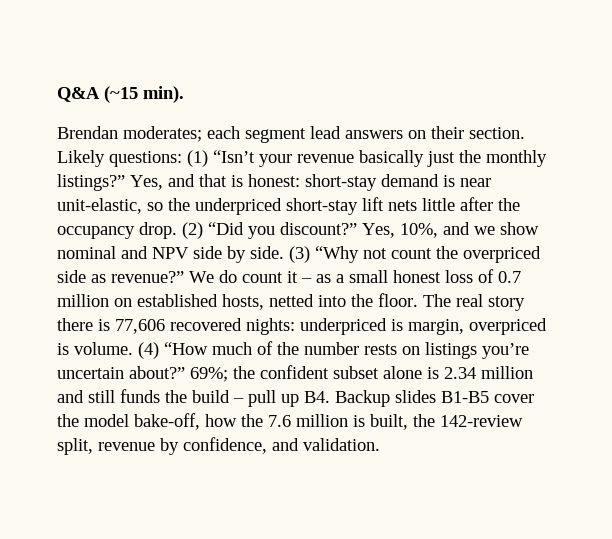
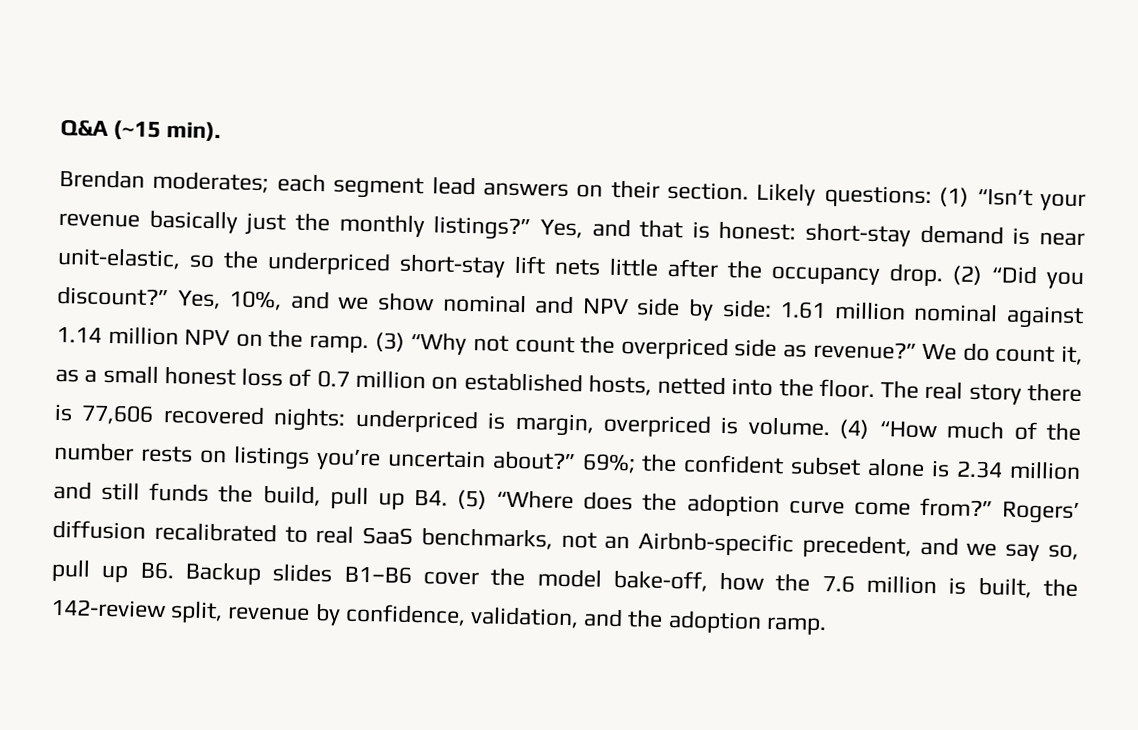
- Yes, 10%, and we show nominal and NPV side by side.
+ Yes, 10%, and we show nominal and NPV side by side: 1.61 million nominal against 1.14 million NPV on the ramp.
- We do count it – as a small honest loss of 0.7 million on established hosts, netted into the floor.
+ We do count it, as a small honest loss of 0.7 million on established hosts, netted into the floor.
- 69%; the confident subset alone is 2.34 million and still funds the build – pull up B4. Backup slides B1-B5 cover the model bake-off, how the 7.6 million is built, the 142-review split, revenue by confidence, and validation.
+ 69%; the confident subset alone is 2.34 million and still funds the build, pull up B4. (5) “Where does the adoption curve come from?” Rogers’ diffusion recalibrated to real SaaS benchmarks, not an Airbnb-specific precedent, and we say so, pull up B6. Backup slides B1–B6 cover the model bake-off, how the 7.6 million is built, the 142-review split, revenue by confidence, validation, and the adoption ramp.

